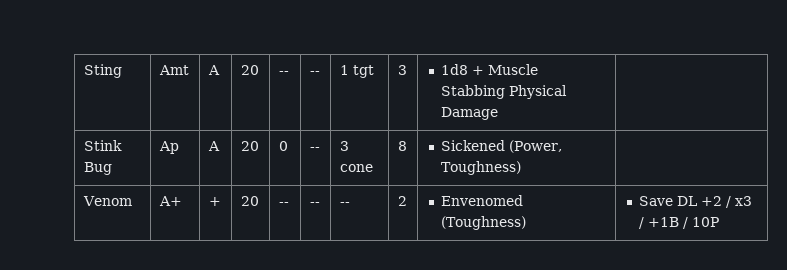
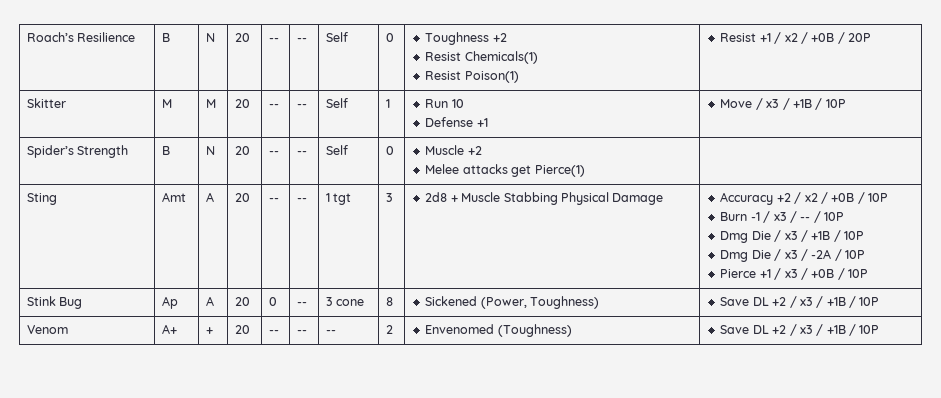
+ Roach’s Resilience | B | N | 20 | -- | -- | Self | 0 | Toughness +2
+ Resist Chemicals(1)
+ Resist Poison(1) | Resist +1 / x2 / +0B / 20P
+ Skitter | M | M | 20 | -- | -- | Self | 1 | Run 10
+ Defense +1 | Move / x3 / +1B / 10P
+ Spider’s Strength | B | N | 20 | -- | -- | Self | 0 | Muscle +2
+ Melee attacks get Pierce(1) |
- Sting | Amt | A | 20 | -- | -- | 1 tgt | 3 | 1d8 + Muscle Stabbing Physical Damage |
+ Sting | Amt | A | 20 | -- | -- | 1 tgt | 3 | 2d8 + Muscle Stabbing Physical Damage
+ Accuracy +2 / x2 / +0B / 10P
+ Burn -1 / x3 / -- / 10P
+ Dmg Die / x3 / +1B / 10P
+ Dmg Die / x3 / -2A / 10P
+ Pierce +1 / x3 / +0B / 10P
- Stink Bug | Ap | A | 20 | 0 | -- | 3 cone | 8 | Sickened (Power, Toughness) |
+ Stink Bug | Ap | A | 20 | 0 | -- | 3 cone | 8 | Sickened (Power, Toughness) | Save DL +2 / x3 / +1B / 10P

